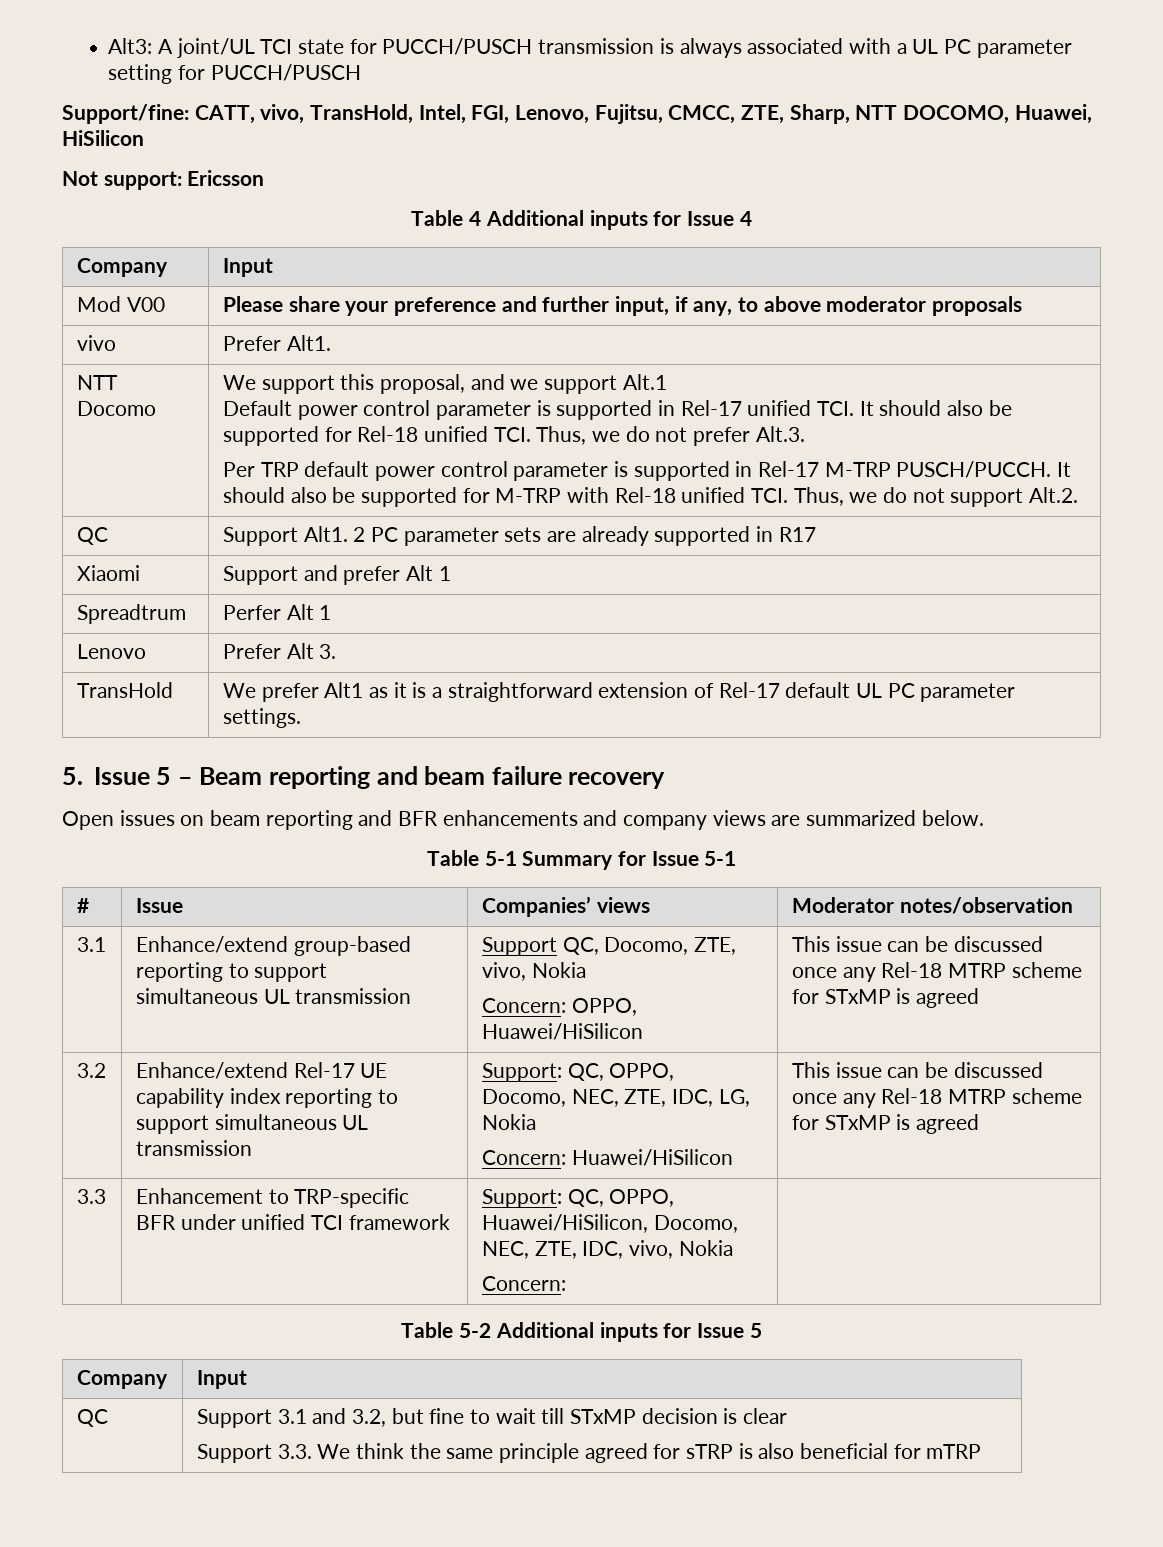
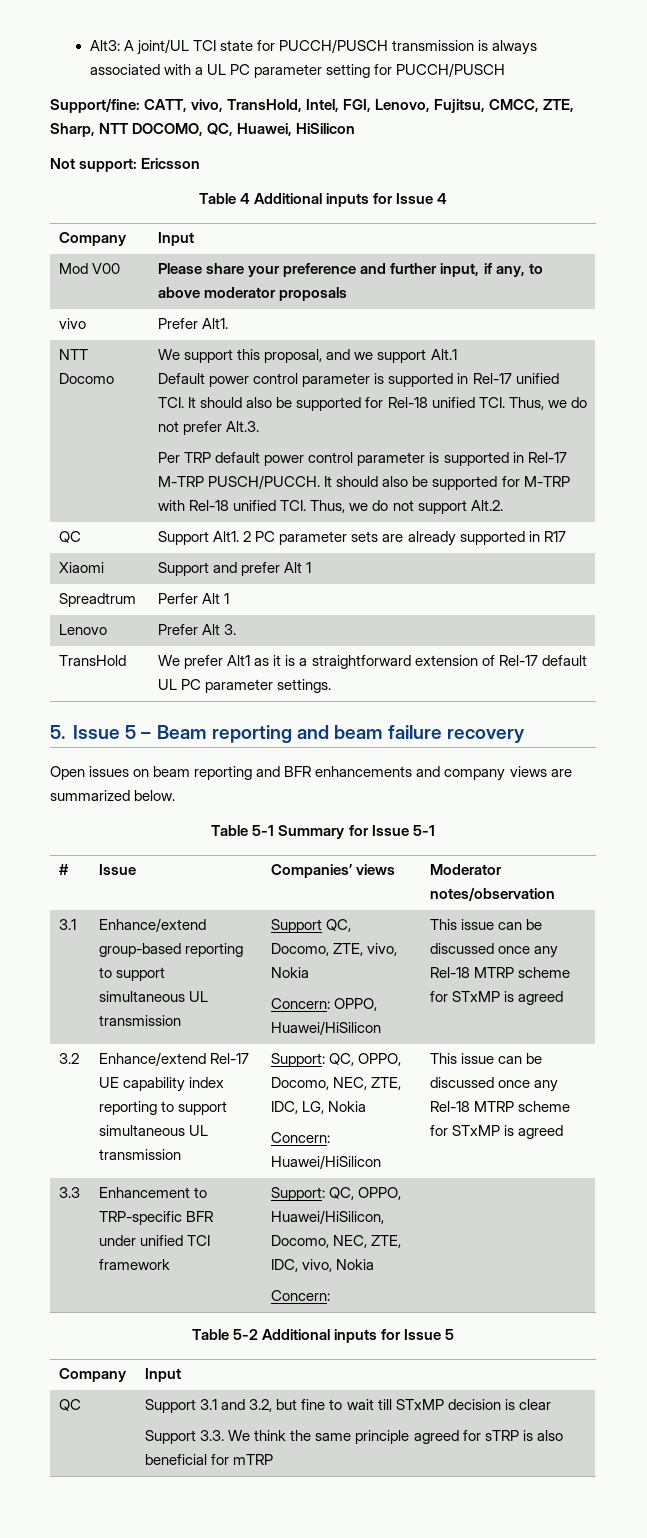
- Support/fine: CATT, vivo, TransHold, Intel, FGI, Lenovo, Fujitsu, CMCC, ZTE, Sharp, NTT DOCOMO, Huawei, HiSilicon
+ Support/fine: CATT, vivo, TransHold, Intel, FGI, Lenovo, Fujitsu, CMCC, ZTE, Sharp, NTT DOCOMO, QC, Huawei, HiSilicon

